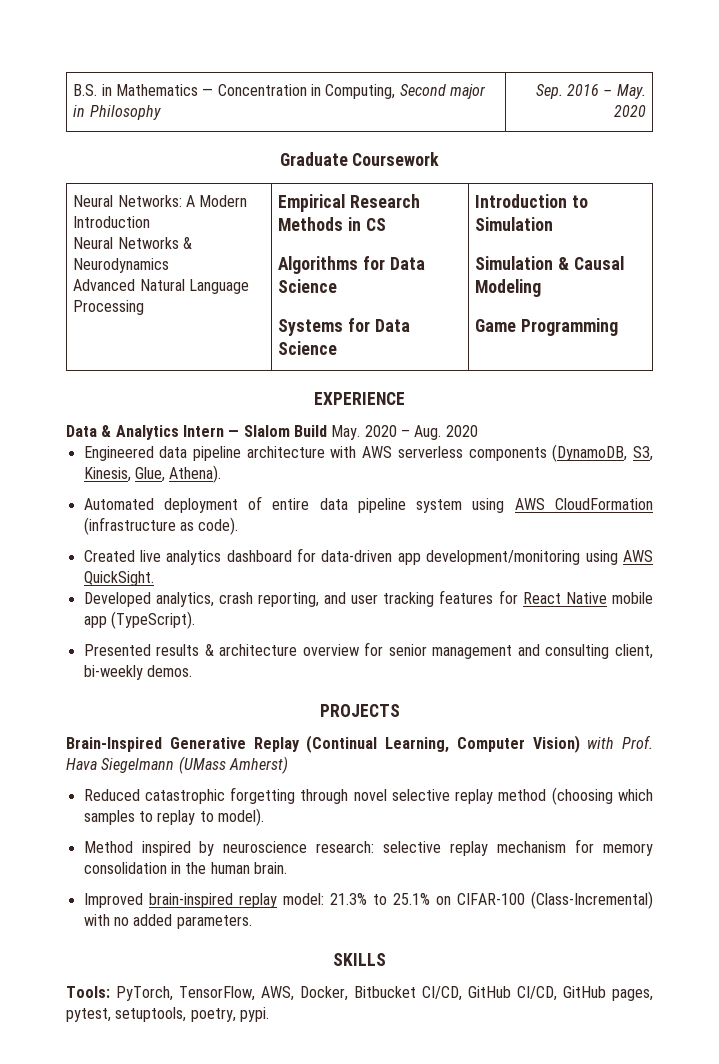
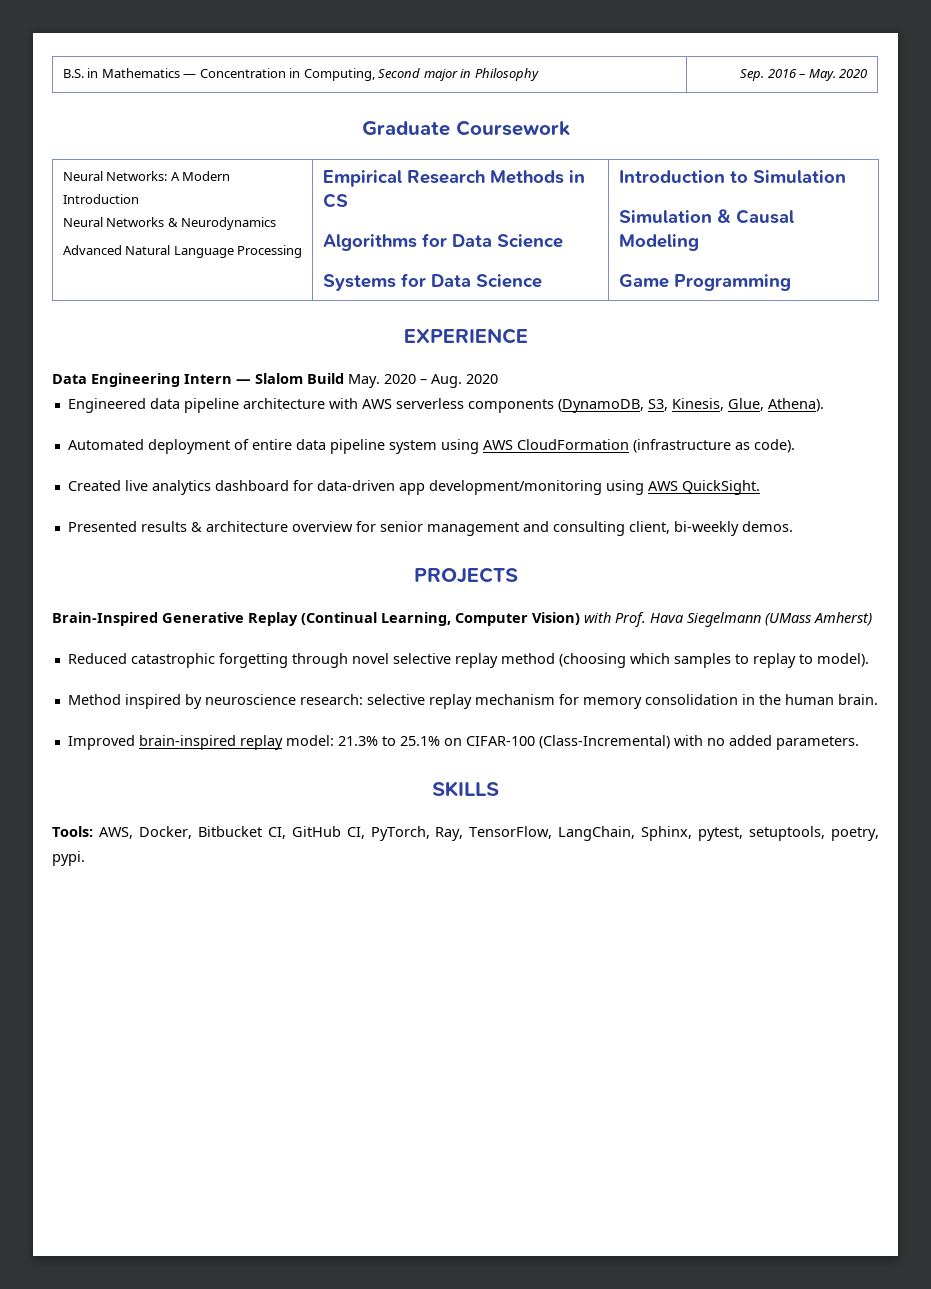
- Data & Analytics Intern — Slalom Build May. 2020 – Aug. 2020
+ Data Engineering Intern — Slalom Build May. 2020 – Aug. 2020
- Developed analytics, crash reporting, and user tracking features for React Native mobile app (TypeScript).
- Tools: PyTorch, TensorFlow, AWS, Docker, Bitbucket CI/CD, GitHub CI/CD, GitHub pages, pytest, setuptools, poetry, pypi.
+ Tools: AWS, Docker, Bitbucket CI, GitHub CI, PyTorch, Ray, TensorFlow, LangChain, Sphinx, pytest, setuptools, poetry, pypi.

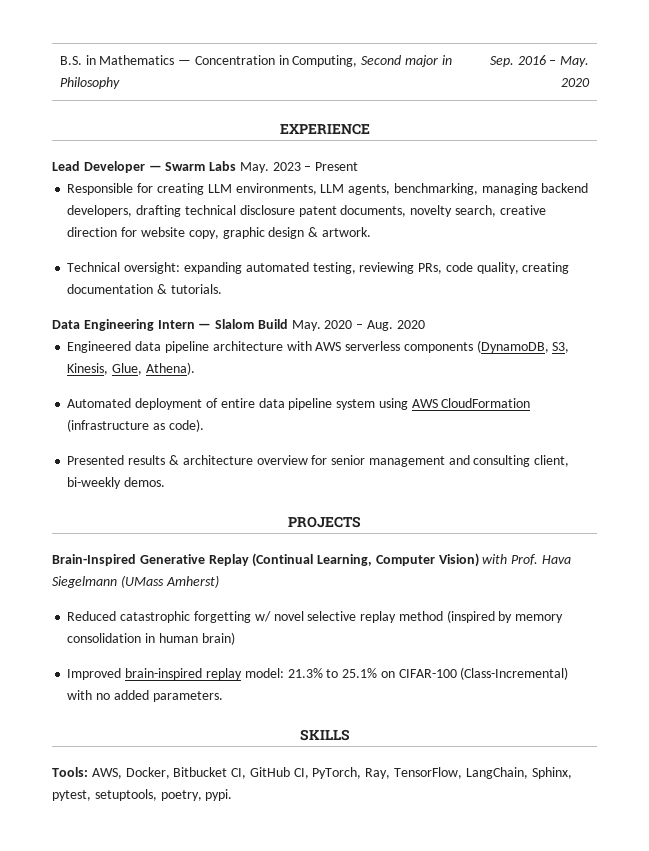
- Graduate Coursework
- Neural Networks: A Modern Introduction
- Neural Networks & Neurodynamics
- Advanced Natural Language Processing | Empirical Research Methods in CS
- Algorithms for Data Science
- Systems for Data Science | Introduction to Simulation
- Simulation & Causal Modeling
- Game Programming
  EXPERIENCE
+ Lead Developer — Swarm Labs May. 2023 – Present
+ Responsible for creating LLM environments, LLM agents, benchmarking, managing backend developers, drafting technical disclosure patent documents, novelty search, creative direction for website copy, graphic design & artwork.
+ Technical oversight: expanding automated testing, reviewing PRs, code quality, creating documentation & tutorials.
- Created live analytics dashboard for data-driven app development/monitoring using AWS QuickSight.
- Reduced catastrophic forgetting through novel selective replay method (choosing which samples to replay to model).
- Method inspired by neuroscience research: selective replay mechanism for memory consolidation in the human brain.
+ Reduced catastrophic forgetting w/ novel selective replay method (inspired by memory consolidation in human brain)

